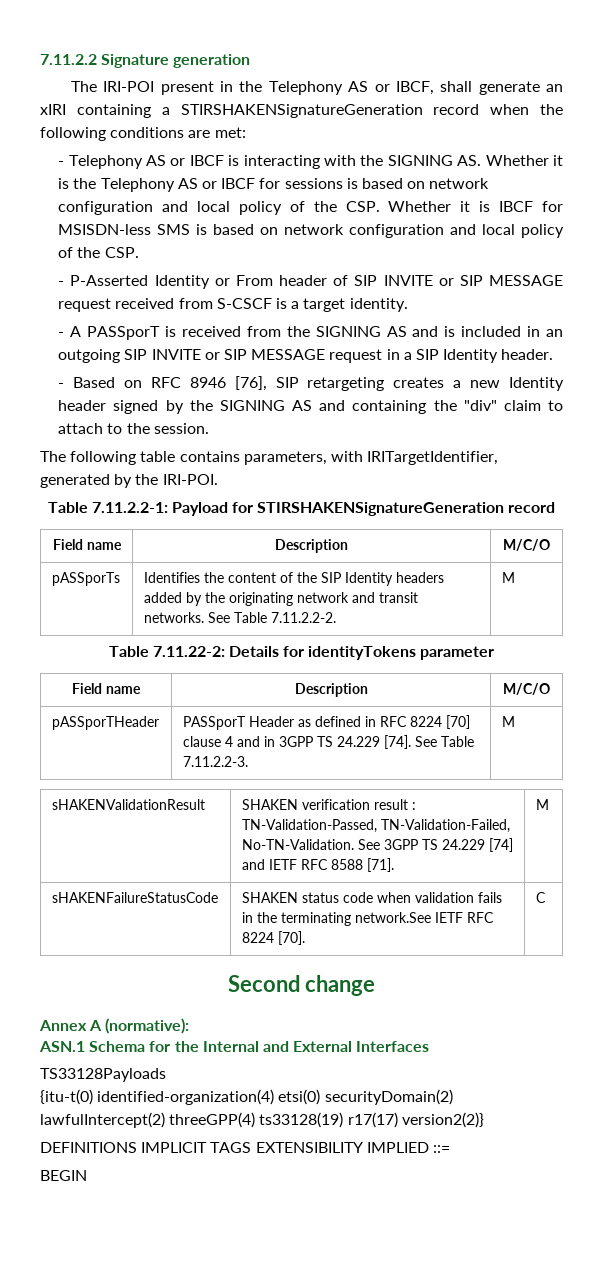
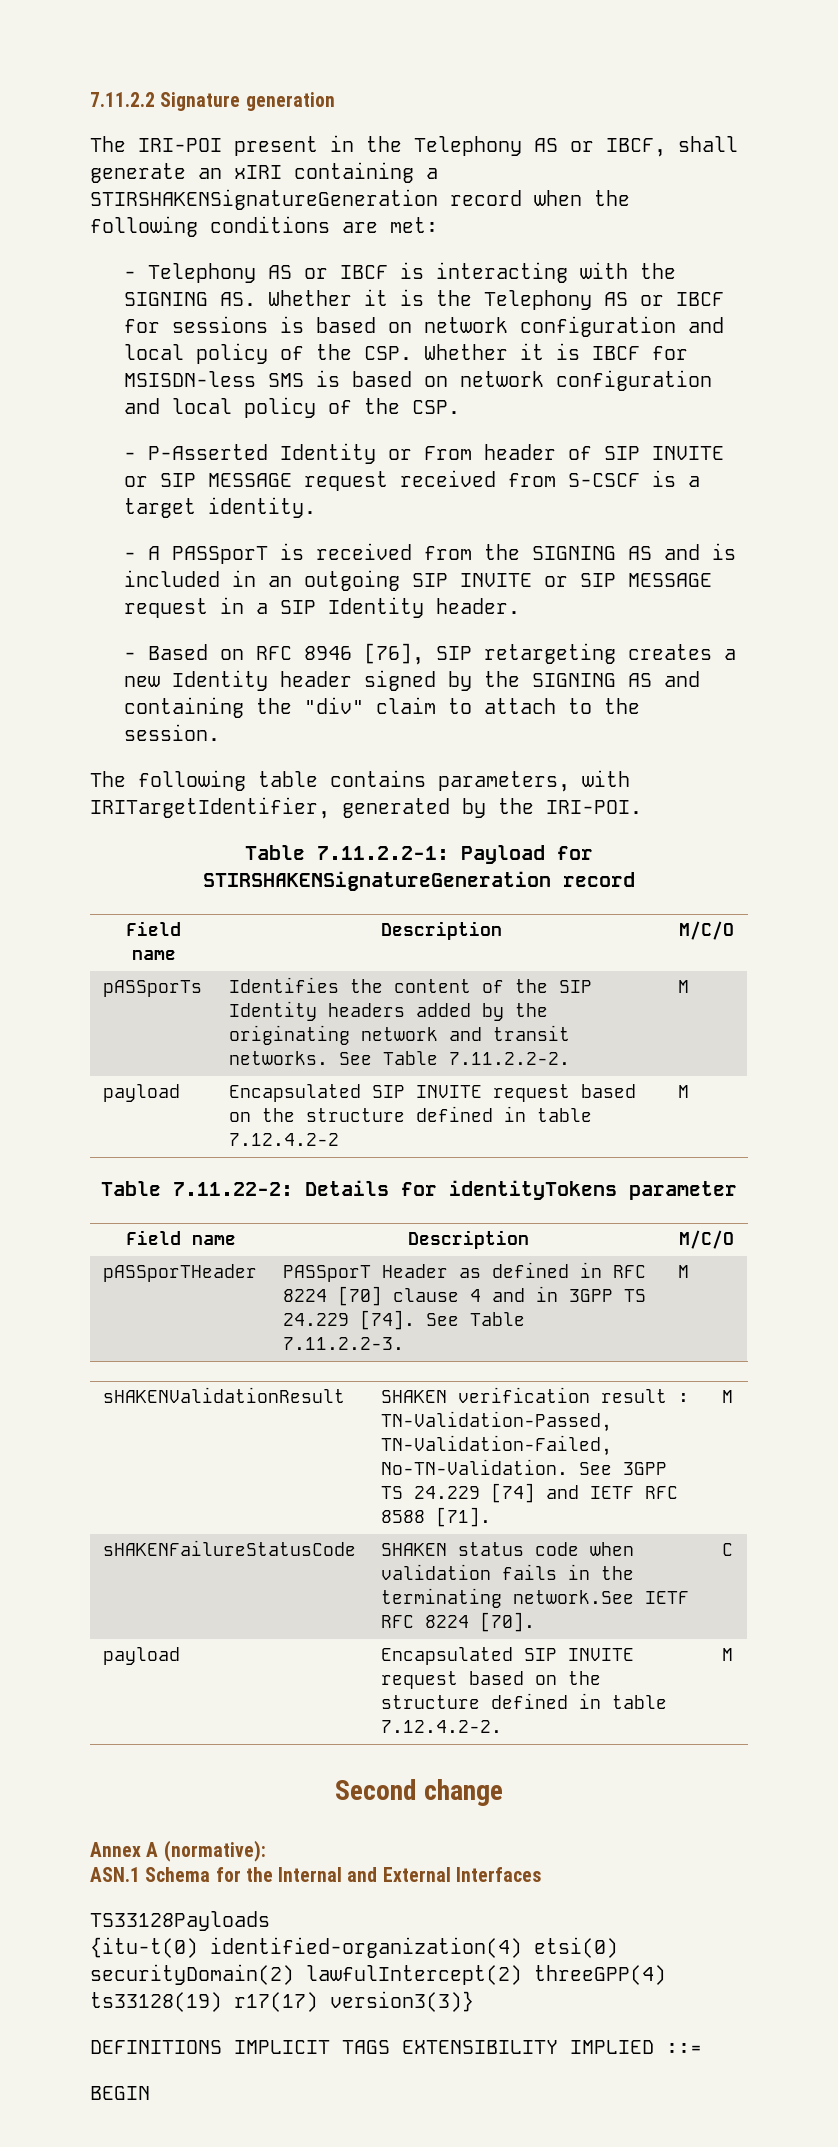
+ payload | Encapsulated SIP INVITE request based on the structure defined in table 7.12.4.2-2 | M
+ payload | Encapsulated SIP INVITE request based on the structure defined in table 7.12.4.2-2. | M
- {itu-t(0) identified-organization(4) etsi(0) securityDomain(2) lawfulIntercept(2) threeGPP(4) ts33128(19) r17(17) version2(2)}
+ {itu-t(0) identified-organization(4) etsi(0) securityDomain(2) lawfulIntercept(2) threeGPP(4) ts33128(19) r17(17) version3(3)}

